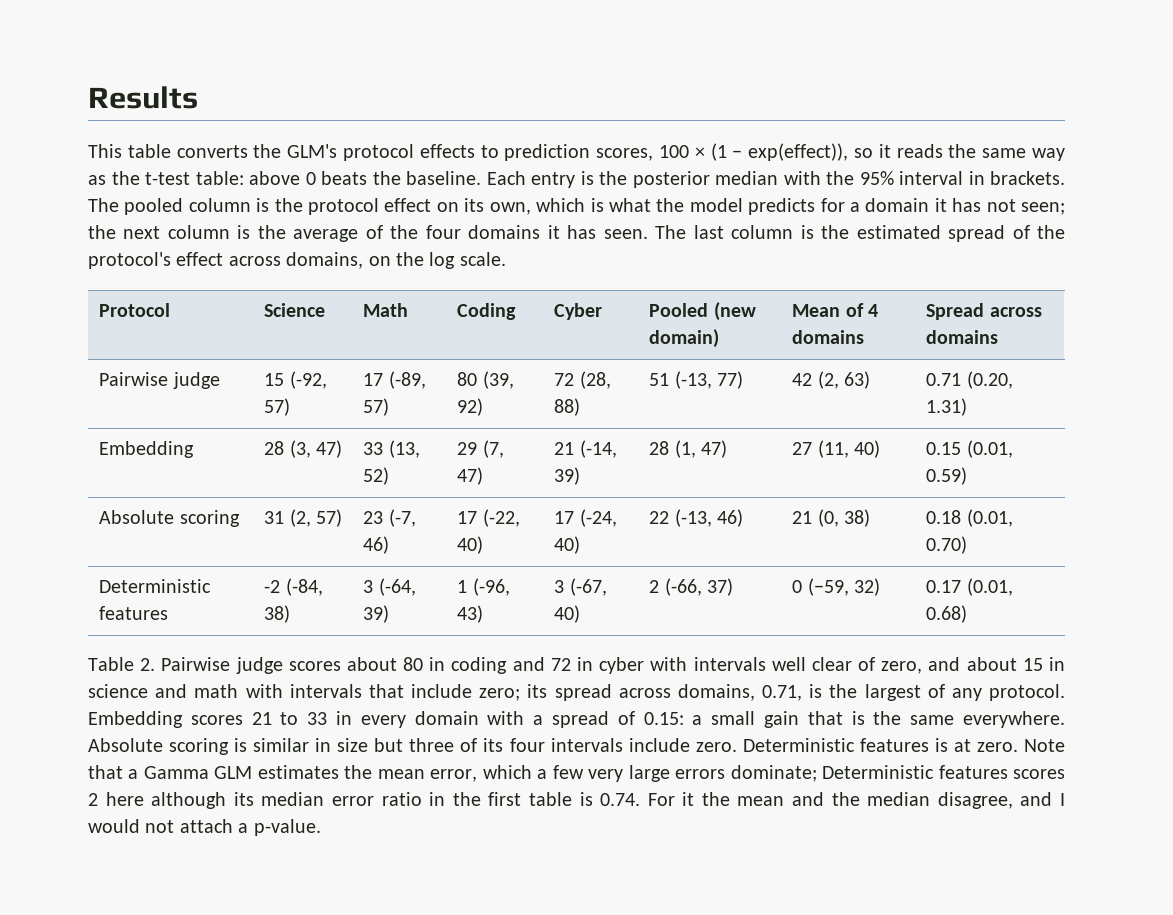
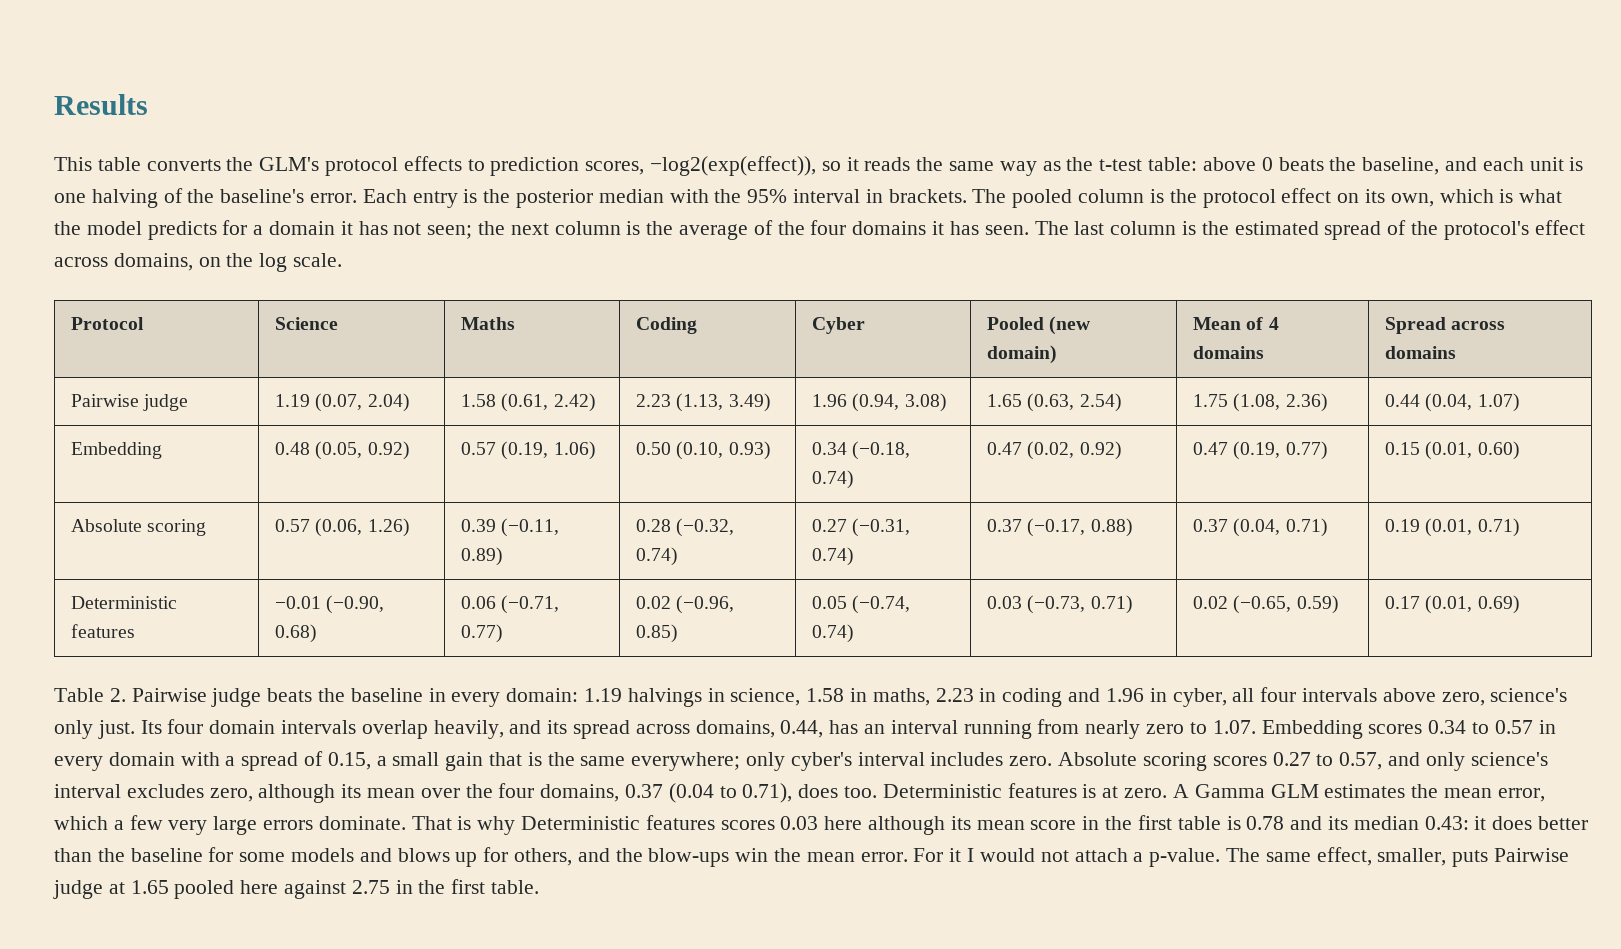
- This table converts the GLM's protocol effects to prediction scores, 100 × (1 − exp(effect)), so it reads the same way as the t-test table: above 0 beats the baseline.
+ This table converts the GLM's protocol effects to prediction scores, −log2(exp(effect)), so it reads the same way as the t-test table: above 0 beats the baseline, and each unit is one halving of the baseline's error.
- Protocol | Science | Math | Coding | Cyber | Pooled (new domain) | Mean of 4 domains | Spread across domains
+ Protocol | Science | Maths | Coding | Cyber | Pooled (new domain) | Mean of 4 domains | Spread across domains
- Pairwise judge | 15 (-92, 57) | 17 (-89, 57) | 80 (39, 92) | 72 (28, 88) | 51 (-13, 77) | 42 (2, 63) | 0.71 (0.20, 1.31)
- Embedding | 28 (3, 47) | 33 (13, 52) | 29 (7, 47) | 21 (-14, 39) | 28 (1, 47) | 27 (11, 40) | 0.15 (0.01, 0.59)
+ Pairwise judge | 1.19 (0.07, 2.04) | 1.58 (0.61, 2.42) | 2.23 (1.13, 3.49) | 1.96 (0.94, 3.08) | 1.65 (0.63, 2.54) | 1.75 (1.08, 2.36) | 0.44 (0.04, 1.07)
+ Embedding | 0.48 (0.05, 0.92) | 0.57 (0.19, 1.06) | 0.50 (0.10, 0.93) | 0.34 (−0.18, 0.74) | 0.47 (0.02, 0.92) | 0.47 (0.19, 0.77) | 0.15 (0.01, 0.60)
- Absolute scoring | 31 (2, 57) | 23 (-7, 46) | 17 (-22, 40) | 17 (-24, 40) | 22 (-13, 46) | 21 (0, 38) | 0.18 (0.01, 0.70)
- Deterministic features | -2 (-84, 38) | 3 (-64, 39) | 1 (-96, 43) | 3 (-67, 40) | 2 (-66, 37) | 0 (−59, 32) | 0.17 (0.01, 0.68)
+ Absolute scoring | 0.57 (0.06, 1.26) | 0.39 (−0.11, 0.89) | 0.28 (−0.32, 0.74) | 0.27 (−0.31, 0.74) | 0.37 (−0.17, 0.88) | 0.37 (0.04, 0.71) | 0.19 (0.01, 0.71)
+ Deterministic features | −0.01 (−0.90, 0.68) | 0.06 (−0.71, 0.77) | 0.02 (−0.96, 0.85) | 0.05 (−0.74, 0.74) | 0.03 (−0.73, 0.71) | 0.02 (−0.65, 0.59) | 0.17 (0.01, 0.69)
- Table 2. Pairwise judge scores about 80 in coding and 72 in cyber with intervals well clear of zero, and about 15 in science and math with intervals that include zero; its spread across domains, 0.71, is the largest of any protocol. Embedding scores 21 to 33 in every domain with a spread of 0.15: a small gain that is the same everywhere. Absolute scoring is similar in size but three of its four intervals include zero.
+ Table 2. Pairwise judge beats the baseline in every domain: 1.19 halvings in science, 1.58 in maths, 2.23 in coding and 1.96 in cyber, all four intervals above zero, science's only just. Its four domain intervals overlap heavily, and its spread across domains, 0.44, has an interval running from nearly zero to 1.07. Embedding scores 0.34 to 0.57 in every domain with a spread of 0.15, a small gain that is the same everywhere; only cyber's interval includes zero. Absolute scoring scores 0.27 to 0.57, and only science's interval excludes zero, although its mean over the four domains, 0.37 (0.04 to 0.71), does too.
- Note that a Gamma GLM estimates the mean error, which a few very large errors dominate; Deterministic features scores 2 here although its median error ratio in the first table is 0.74. For it the mean and the median disagree, and I would not attach a p-value.
+ A Gamma GLM estimates the mean error, which a few very large errors dominate. That is why Deterministic features scores 0.03 here although its mean score in the first table is 0.78 and its median 0.43: it does better than the baseline for some models and blows up for others, and the blow-ups win the mean error. For it I would not attach a p-value.
+ The same effect, smaller, puts Pairwise judge at 1.65 pooled here against 2.75 in the first table.

